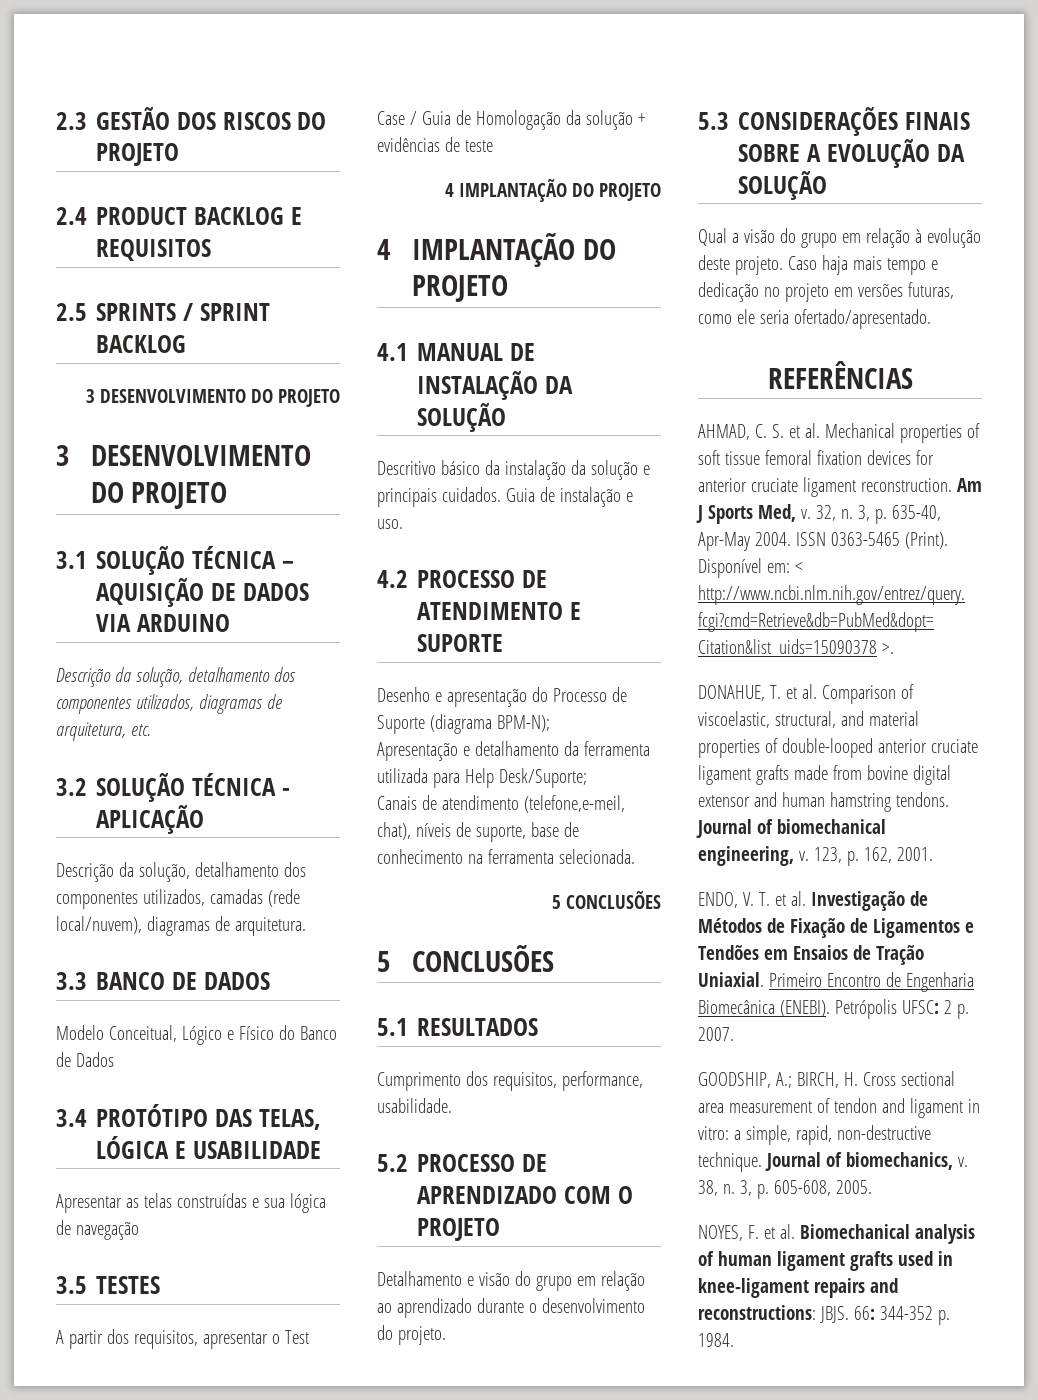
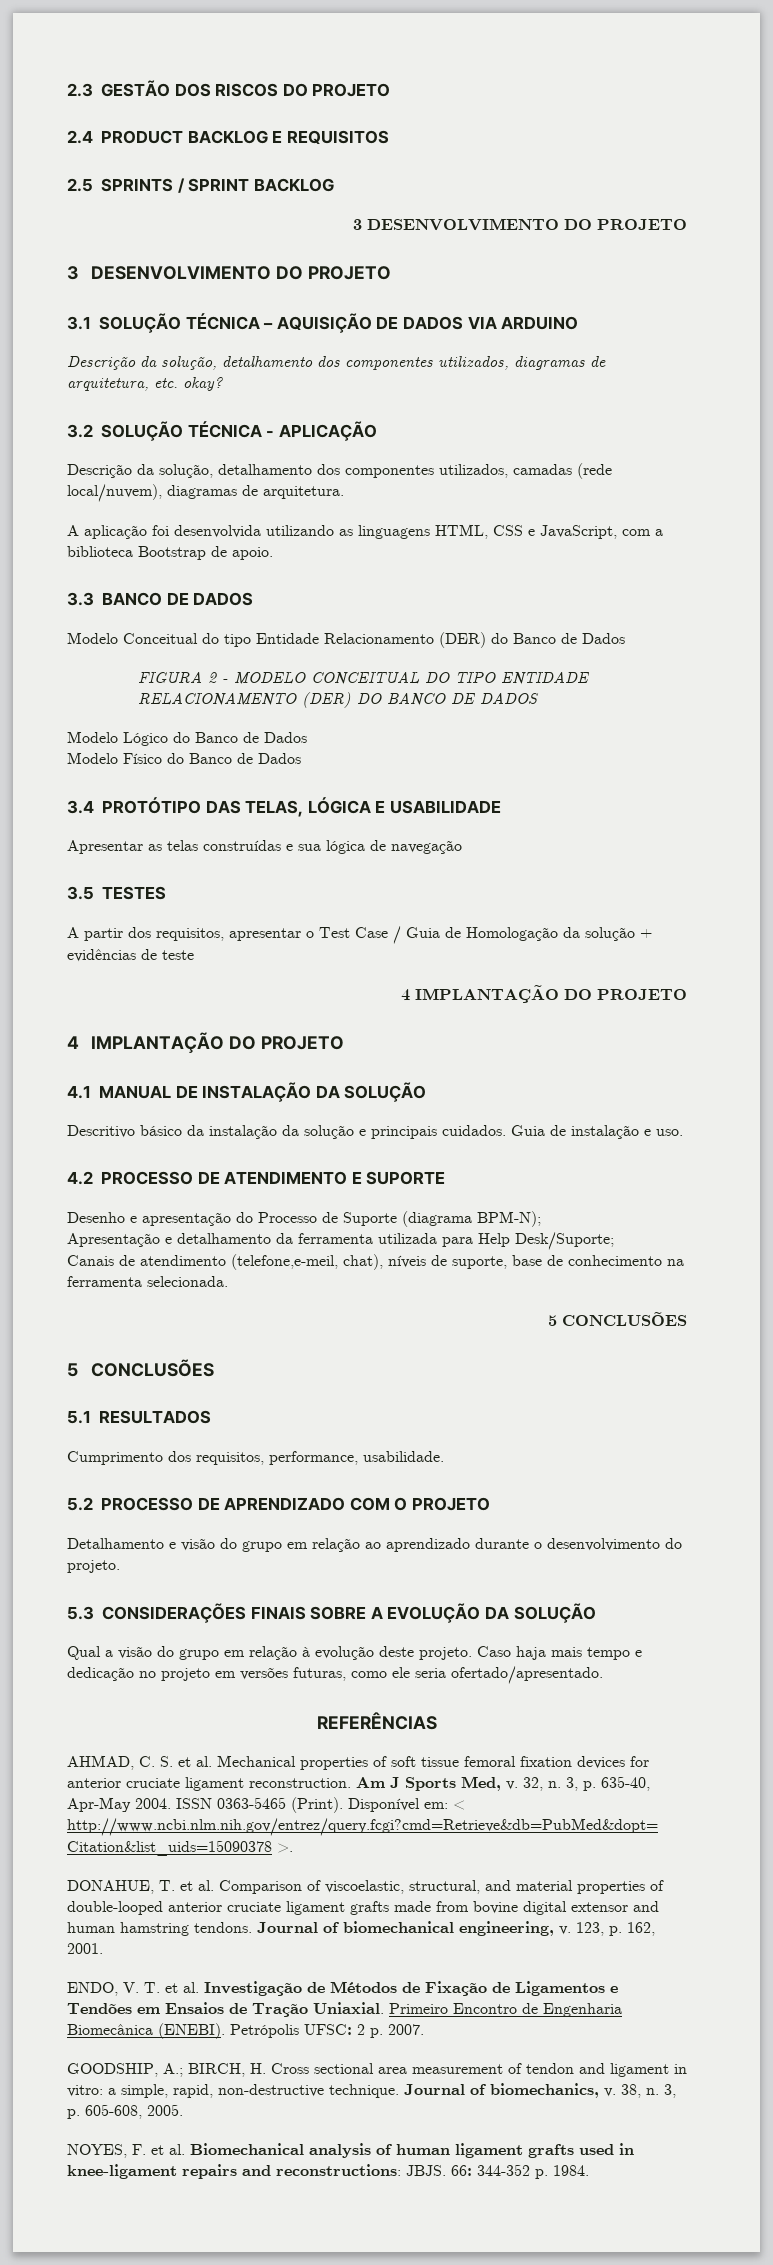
- Descrição da solução, detalhamento dos componentes utilizados, diagramas de arquitetura, etc.
+ Descrição da solução, detalhamento dos componentes utilizados, diagramas de arquitetura, etc. okay?
+ A aplicação foi desenvolvida utilizando as linguagens HTML, CSS e JavaScript, com a biblioteca Bootstrap de apoio.
- Modelo Conceitual, Lógico e Físico do Banco de Dados
+ Modelo Conceitual do tipo Entidade Relacionamento (DER) do Banco de Dados
+ FIGURA 2 - MODELO CONCEITUAL DO TIPO ENTIDADE RELACIONAMENTO (DER) DO BANCO DE DADOS
+ Modelo Lógico do Banco de Dados
+ Modelo Físico do Banco de Dados

